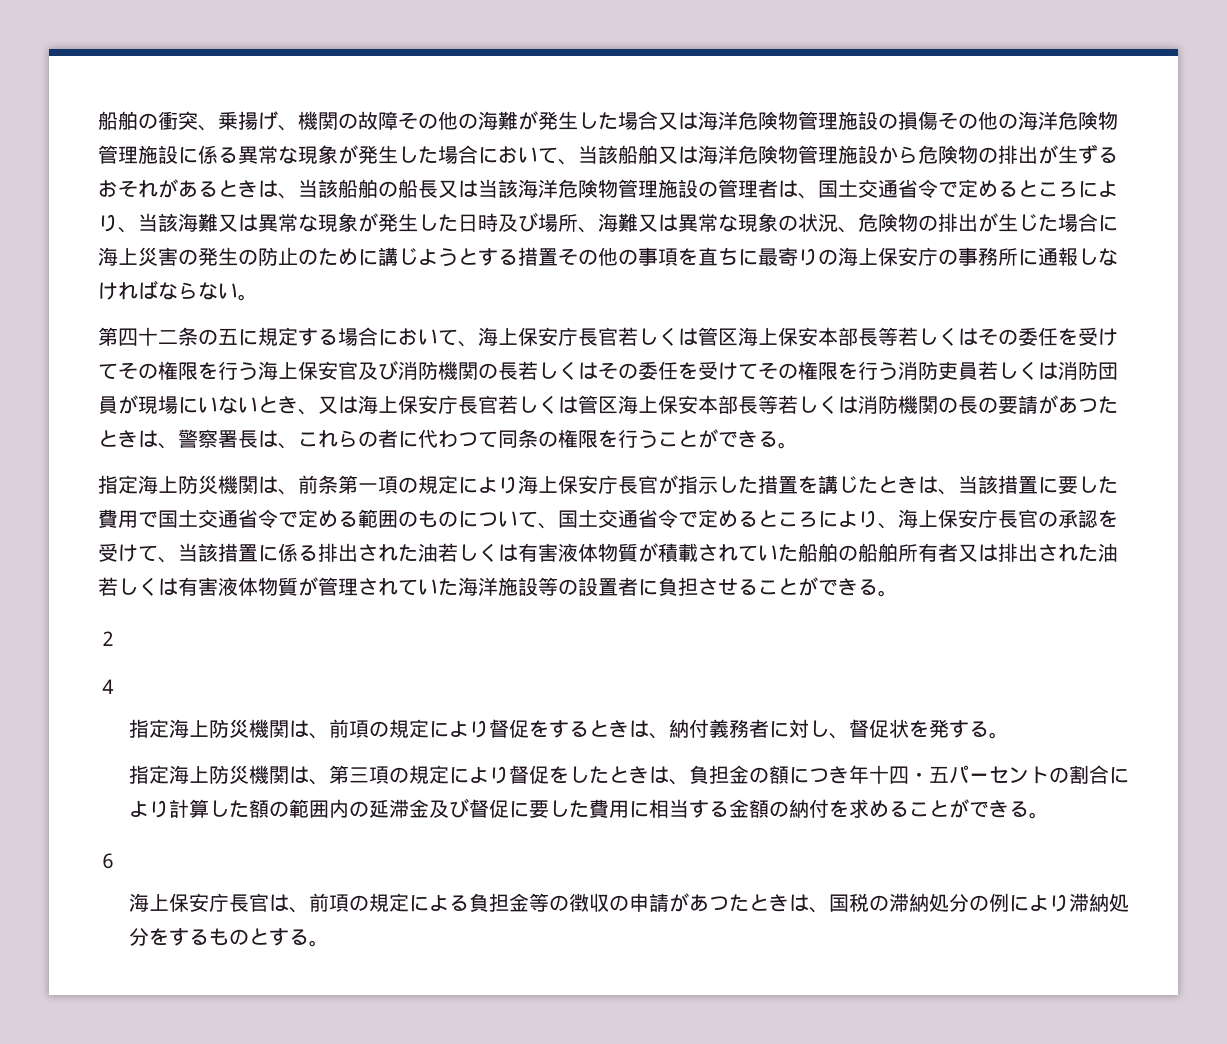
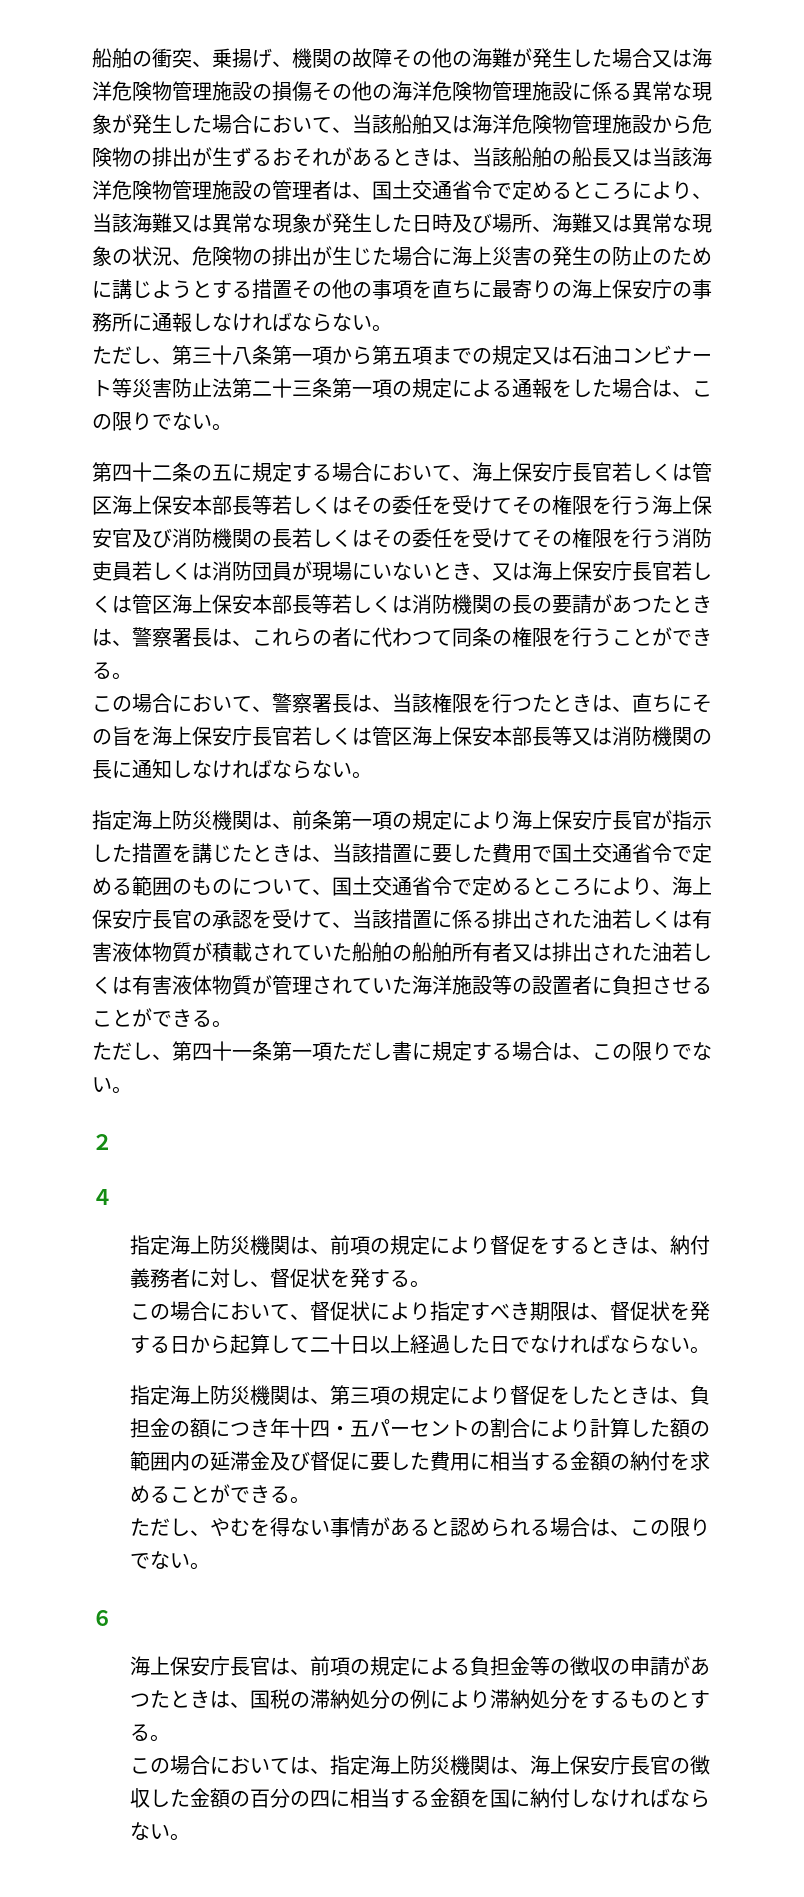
+ ただし、第三十八条第一項から第五項までの規定又は石油コンビナート等災害防止法第二十三条第一項の規定による通報をした場合は、この限りでない。
+ この場合において、警察署長は、当該権限を行つたときは、直ちにその旨を海上保安庁長官若しくは管区海上保安本部長等又は消防機関の長に通知しなければならない。
+ ただし、第四十一条第一項ただし書に規定する場合は、この限りでない。
+ この場合において、督促状により指定すべき期限は、督促状を発する日から起算して二十日以上経過した日でなければならない。
+ ただし、やむを得ない事情があると認められる場合は、この限りでない。
+ この場合においては、指定海上防災機関は、海上保安庁長官の徴収した金額の百分の四に相当する金額を国に納付しなければならない。

